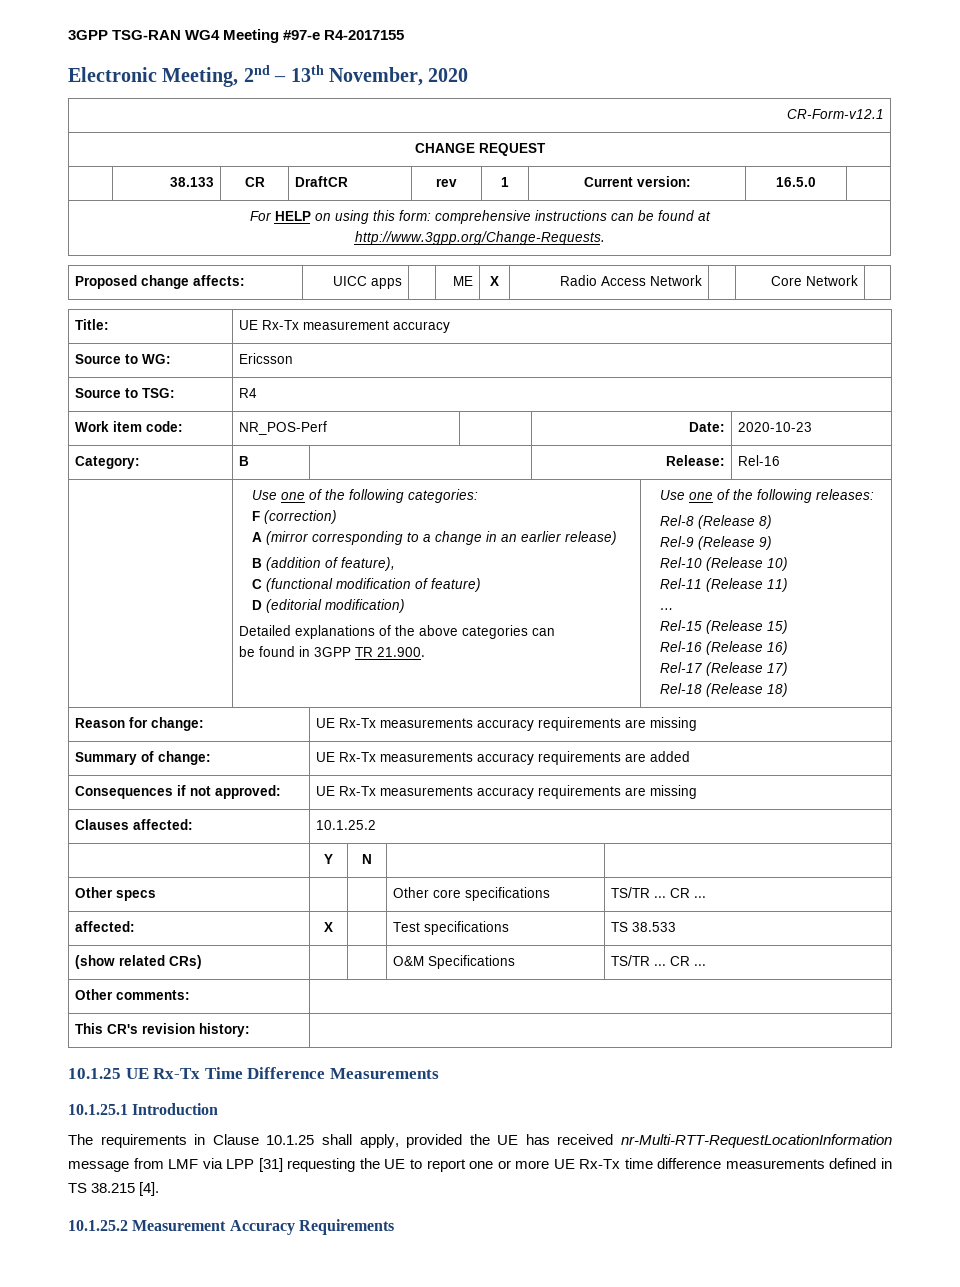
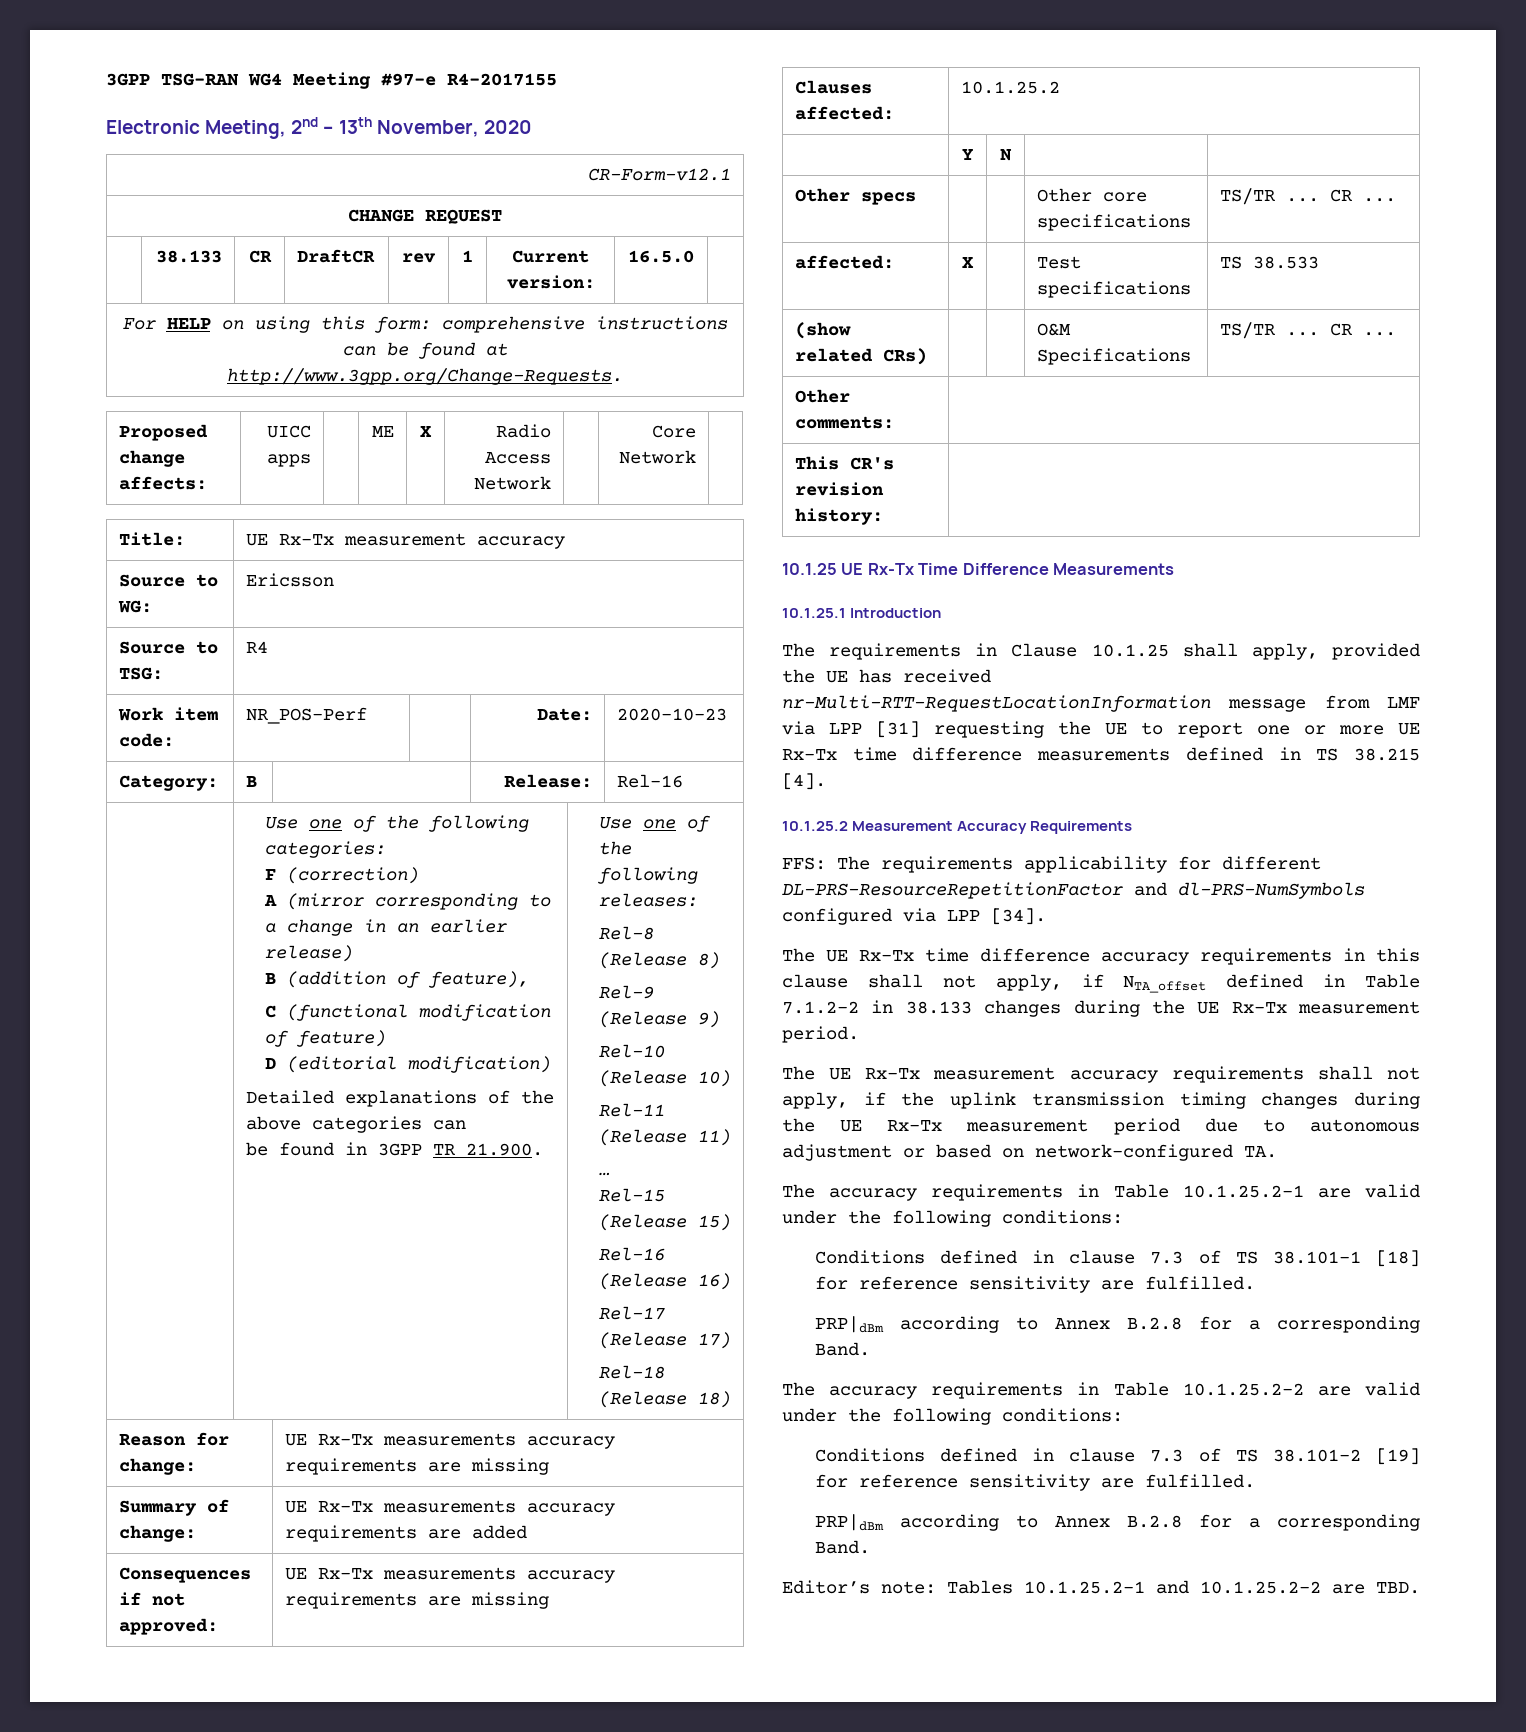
+ FFS: The requirements applicability for different DL-PRS-ResourceRepetitionFactor and dl-PRS-NumSymbols configured via LPP [34].
+ The UE Rx-Tx time difference accuracy requirements in this clause shall not apply, if NTA_offset defined in Table 7.1.2-2 in 38.133 changes during the UE Rx-Tx measurement period.
+ The UE Rx-Tx measurement accuracy requirements shall not apply, if the uplink transmission timing changes during the UE Rx-Tx measurement period due to autonomous adjustment or based on network-configured TA.
+ The accuracy requirements in Table 10.1.25.2-1 are valid under the following conditions:
+ Conditions defined in clause 7.3 of TS 38.101-1 [18] for reference sensitivity are fulfilled.
+ PRP|dBm according to Annex B.2.8 for a corresponding Band.
+ The accuracy requirements in Table 10.1.25.2-2 are valid under the following conditions:
+ Conditions defined in clause 7.3 of TS 38.101-2 [19] for reference sensitivity are fulfilled.
+ PRP|dBm according to Annex B.2.8 for a corresponding Band.
+ Editor’s note: Tables 10.1.25.2-1 and 10.1.25.2-2 are TBD.

